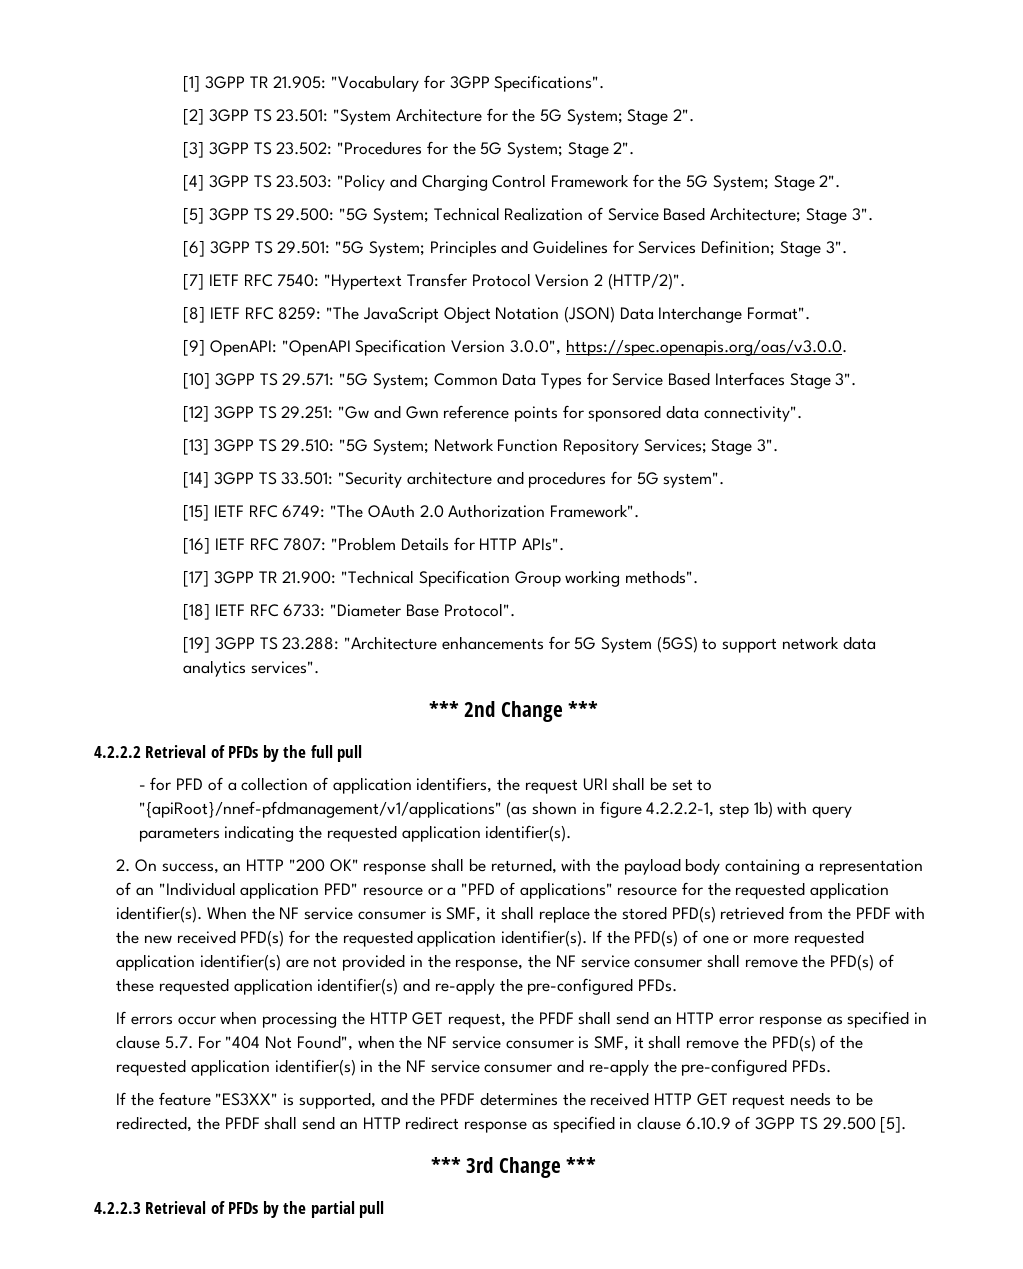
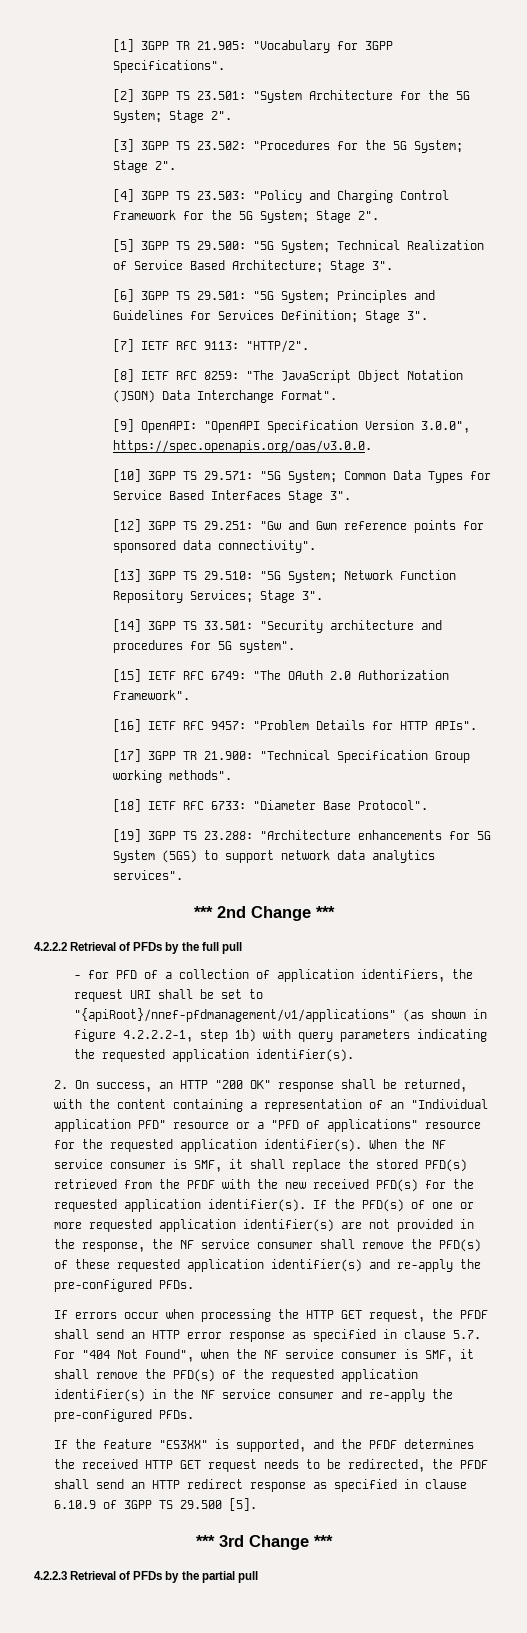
- [7] IETF RFC 7540: "Hypertext Transfer Protocol Version 2 (HTTP/2)".
+ [7] IETF RFC 9113: "HTTP/2".
- [16] IETF RFC 7807: "Problem Details for HTTP APIs".
+ [16] IETF RFC 9457: "Problem Details for HTTP APIs".
- 2. On success, an HTTP "200 OK" response shall be returned, with the payload body containing a representation of an "Individual application PFD" resource or a "PFD of applications" resource for the requested application identifier(s).
+ 2. On success, an HTTP "200 OK" response shall be returned, with the content containing a representation of an "Individual application PFD" resource or a "PFD of applications" resource for the requested application identifier(s).

